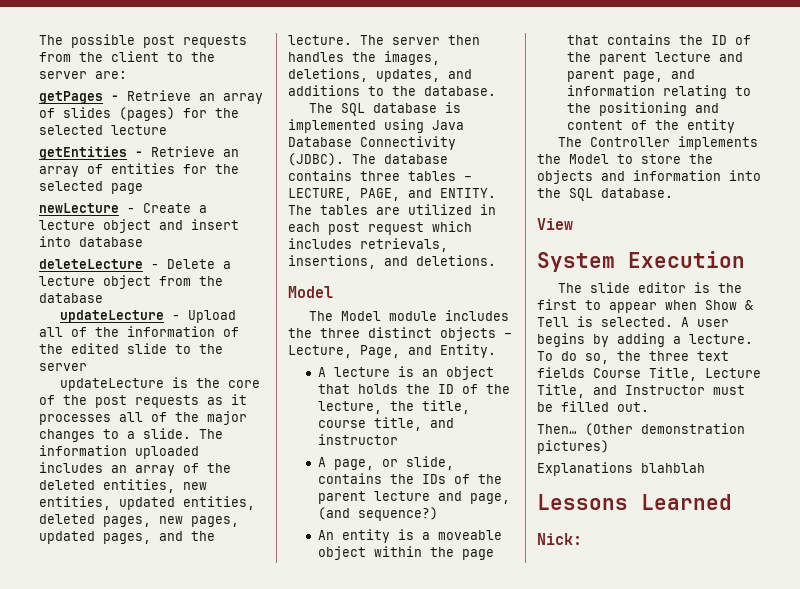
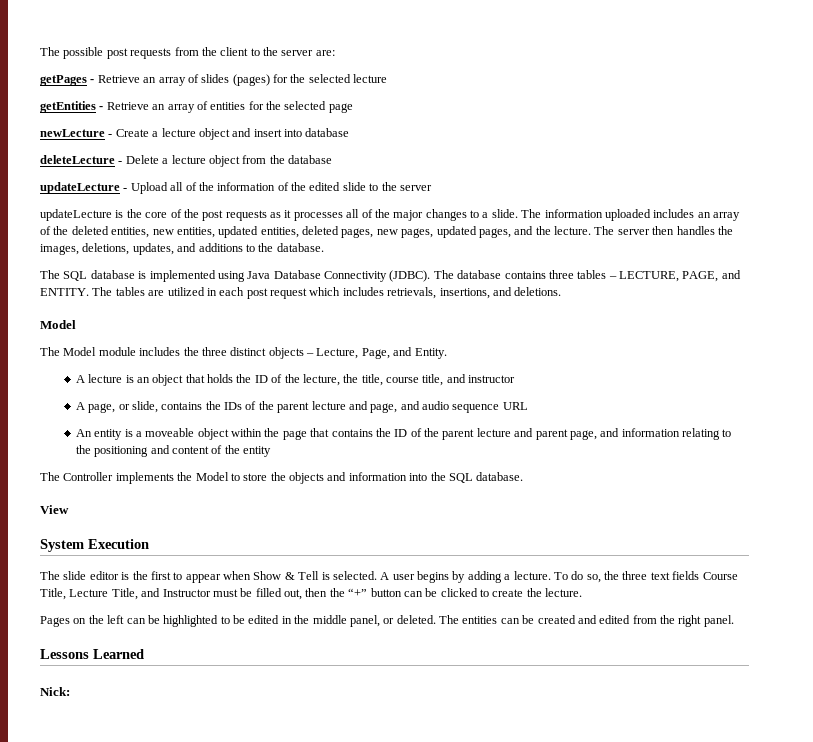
- A page, or slide, contains the IDs of the parent lecture and page, (and sequence?)
+ A page, or slide, contains the IDs of the parent lecture and page, and audio sequence URL
- To do so, the three text fields Course Title, Lecture Title, and Instructor must be filled out.
- Then… (Other demonstration pictures)
- Explanations blahblah
+ To do so, the three text fields Course Title, Lecture Title, and Instructor must be filled out, then the “+” button can be clicked to create the lecture.
+ Pages on the left can be highlighted to be edited in the middle panel, or deleted. The entities can be created and edited from the right panel.

